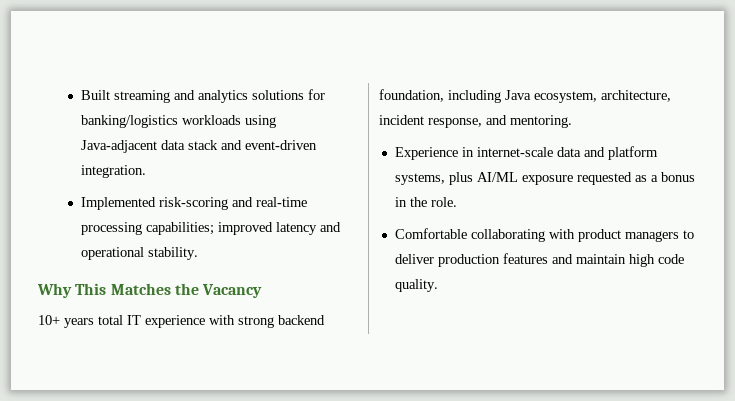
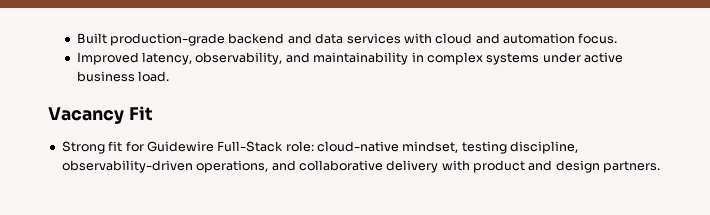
- Built streaming and analytics solutions for banking/logistics workloads using Java-adjacent data stack and event-driven integration.
- Implemented risk-scoring and real-time processing capabilities; improved latency and operational stability.
- Why This Matches the Vacancy
- 10+ years total IT experience with strong backend foundation, including Java ecosystem, architecture, incident response, and mentoring.
- Experience in internet-scale data and platform systems, plus AI/ML exposure requested as a bonus in the role.
- Comfortable collaborating with product managers to deliver production features and maintain high code quality.
+ Built production-grade backend and data services with cloud and automation focus.
+ Improved latency, observability, and maintainability in complex systems under active business load.
+ Vacancy Fit
+ Strong fit for Guidewire Full-Stack role: cloud-native mindset, testing discipline, observability-driven operations, and collaborative delivery with product and design partners.

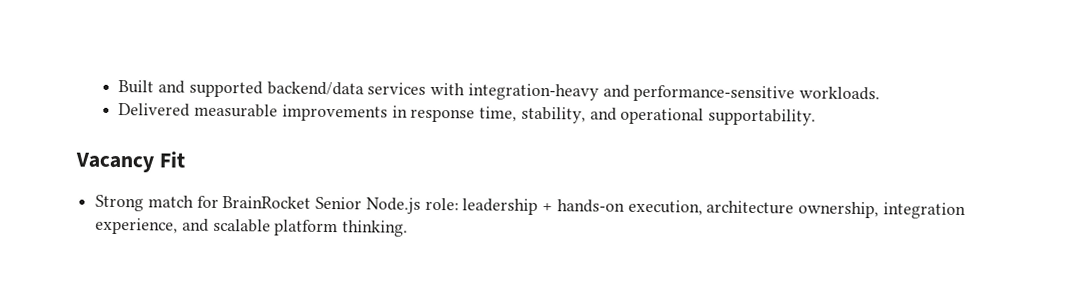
- Built production-grade backend and data services with cloud and automation focus.
- Improved latency, observability, and maintainability in complex systems under active business load.
+ Built and supported backend/data services with integration-heavy and performance-sensitive workloads.
+ Delivered measurable improvements in response time, stability, and operational supportability.
  Vacancy Fit
- Strong fit for Guidewire Full-Stack role: cloud-native mindset, testing discipline, observability-driven operations, and collaborative delivery with product and design partners.
+ Strong match for BrainRocket Senior Node.js role: leadership + hands-on execution, architecture ownership, integration experience, and scalable platform thinking.

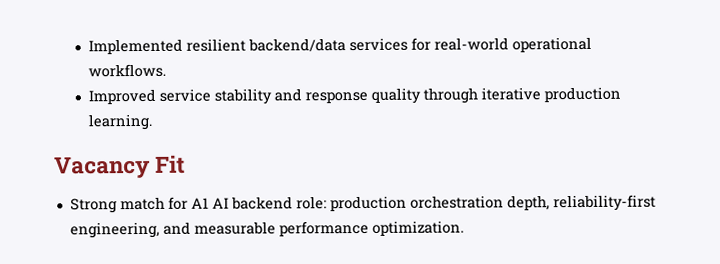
- Built and supported backend/data services with integration-heavy and performance-sensitive workloads.
- Delivered measurable improvements in response time, stability, and operational supportability.
+ Implemented resilient backend/data services for real-world operational workflows.
+ Improved service stability and response quality through iterative production learning.
- Strong match for BrainRocket Senior Node.js role: leadership + hands-on execution, architecture ownership, integration experience, and scalable platform thinking.
+ Strong match for A1 AI backend role: production orchestration depth, reliability-first engineering, and measurable performance optimization.

